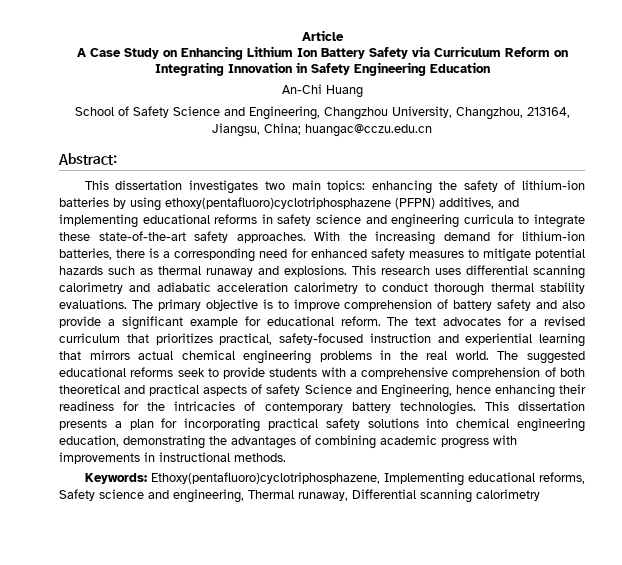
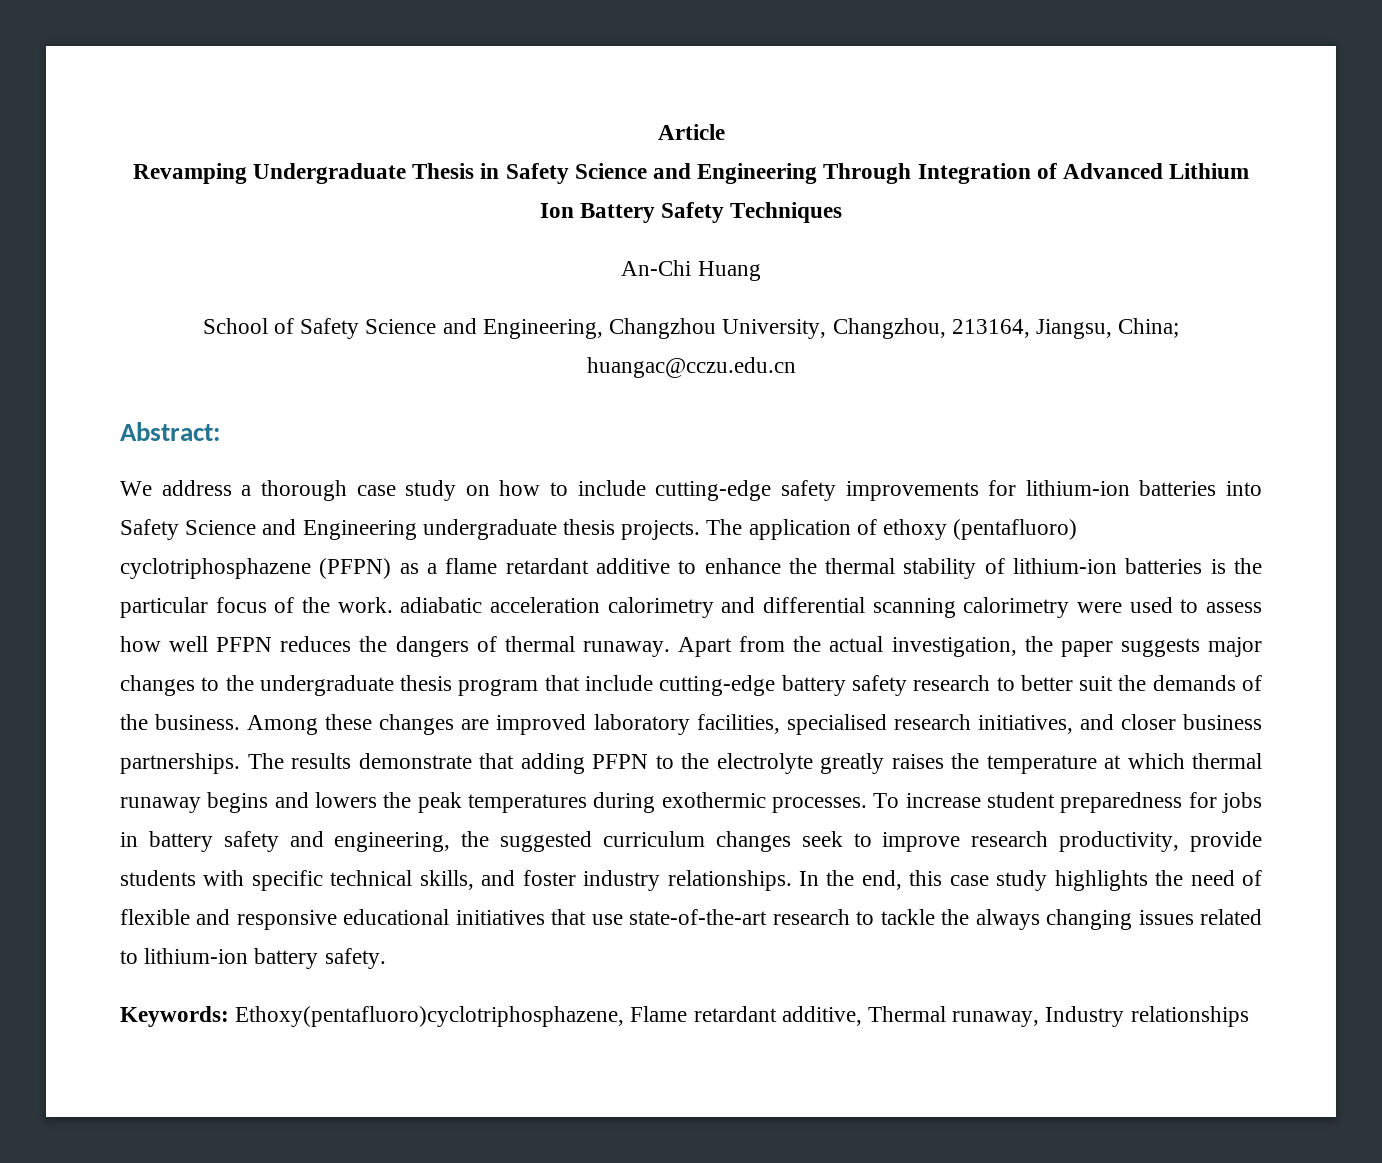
- A Case Study on Enhancing Lithium Ion Battery Safety via Curriculum Reform on Integrating Innovation in Safety Engineering Education
+ Revamping Undergraduate Thesis in Safety Science and Engineering Through Integration of Advanced Lithium Ion Battery Safety Techniques
- This dissertation investigates two main topics: enhancing the safety of lithium-ion batteries by using ethoxy(pentafluoro)cyclotriphosphazene (PFPN) additives, and implementing educational reforms in safety science and engineering curricula to integrate these state-of-the-art safety approaches. With the increasing demand for lithium-ion batteries, there is a corresponding need for enhanced safety measures to mitigate potential hazards such as thermal runaway and explosions. This research uses differential scanning calorimetry and adiabatic acceleration calorimetry to conduct thorough thermal stability evaluations. The primary objective is to improve comprehension of battery safety and also provide a significant example for educational reform. The text advocates for a revised curriculum that prioritizes practical, safety-focused instruction and experiential learning that mirrors actual chemical engineering problems in the real world. The suggested educational reforms seek to provide students with a comprehensive comprehension of both theoretical and practical aspects of safety Science and Engineering, hence enhancing their readiness for the intricacies of contemporary battery technologies. This dissertation presents a plan for incorporating practical safety solutions into chemical engineering education, demonstrating the advantages of combining academic progress with improvements in instructional methods.
- Keywords: Ethoxy(pentafluoro)cyclotriphosphazene, Implementing educational reforms, Safety science and engineering, Thermal runaway, Differential scanning calorimetry
+ We address a thorough case study on how to include cutting-edge safety improvements for lithium-ion batteries into Safety Science and Engineering undergraduate thesis projects. The application of ethoxy (pentafluoro) cyclotriphosphazene (PFPN) as a flame retardant additive to enhance the thermal stability of lithium-ion batteries is the particular focus of the work. adiabatic acceleration calorimetry and differential scanning calorimetry were used to assess how well PFPN reduces the dangers of thermal runaway. Apart from the actual investigation, the paper suggests major changes to the undergraduate thesis program that include cutting-edge battery safety research to better suit the demands of the business. Among these changes are improved laboratory facilities, specialised research initiatives, and closer business partnerships. The results demonstrate that adding PFPN to the electrolyte greatly raises the temperature at which thermal runaway begins and lowers the peak temperatures during exothermic processes. To increase student preparedness for jobs in battery safety and engineering, the suggested curriculum changes seek to improve research productivity, provide students with specific technical skills, and foster industry relationships. In the end, this case study highlights the need of flexible and responsive educational initiatives that use state-of-the-art research to tackle the always changing issues related to lithium-ion battery safety.
+ Keywords: Ethoxy(pentafluoro)cyclotriphosphazene, Flame retardant additive, Thermal runaway, Industry relationships

